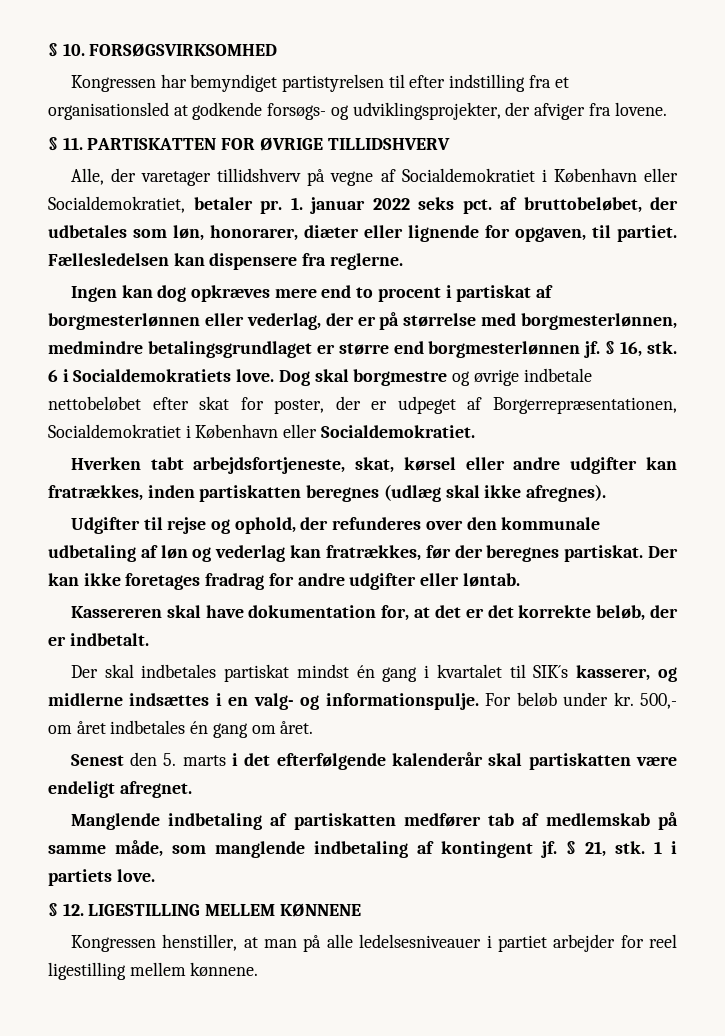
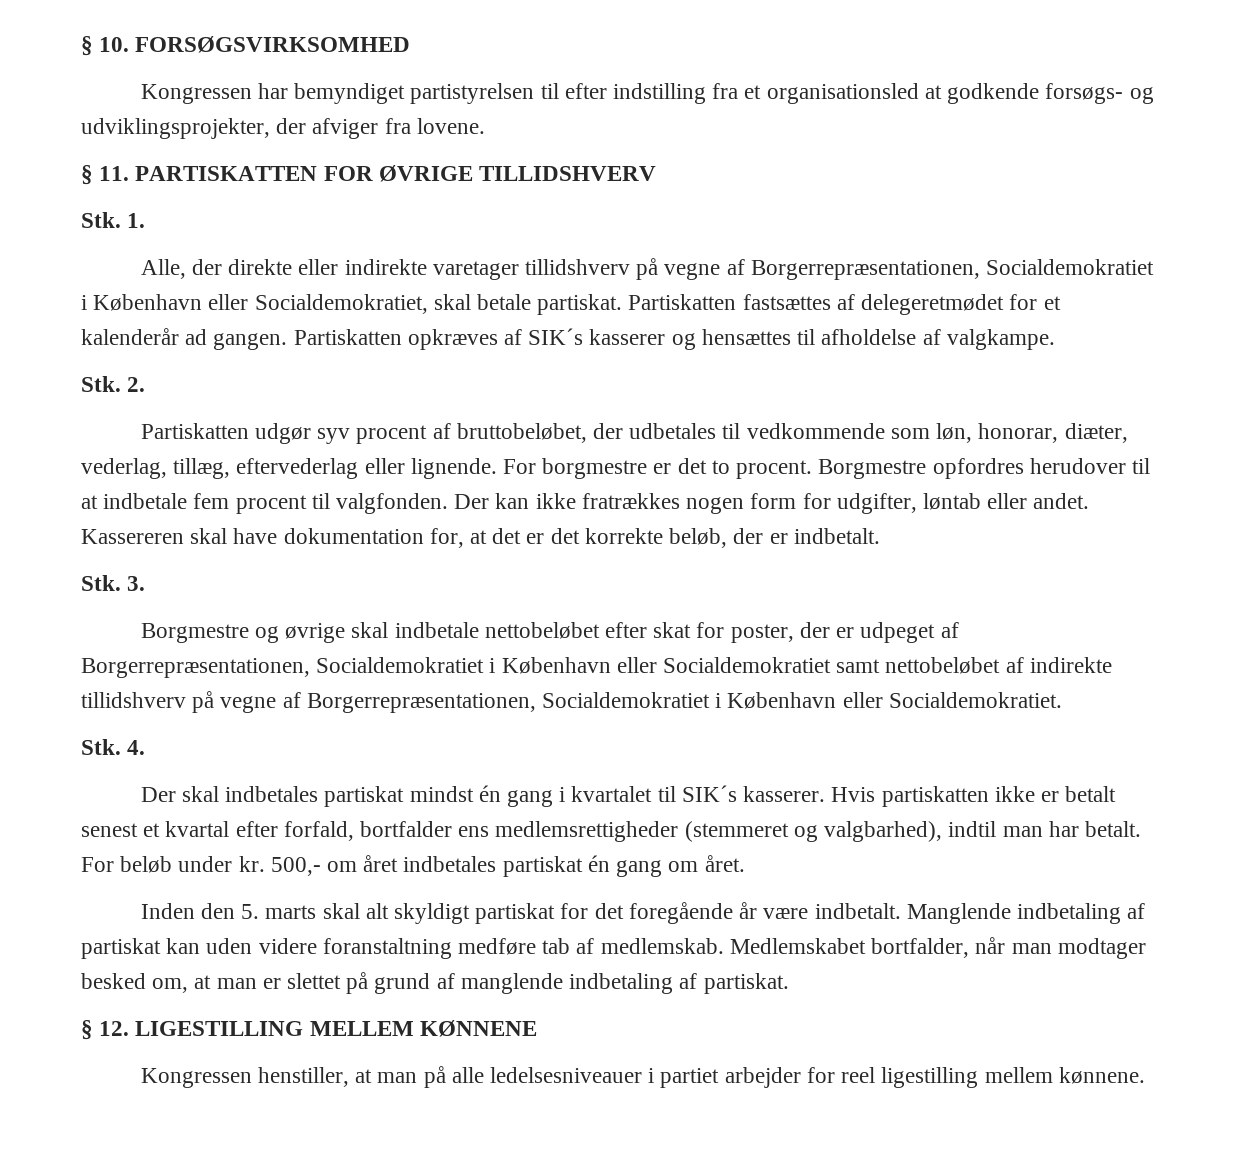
+ Stk. 1.
- Alle, der varetager tillidshverv på vegne af Socialdemokratiet i København eller Socialdemokratiet, betaler pr. 1. januar 2022 seks pct. af bruttobeløbet, der udbetales som løn, honorarer, diæter eller lignende for opgaven, til partiet. Fællesledelsen kan dispensere fra reglerne.
- Ingen kan dog opkræves mere end to procent i partiskat af borgmesterlønnen eller vederlag, der er på størrelse med borgmesterlønnen, medmindre betalingsgrundlaget er større end borgmesterlønnen jf. § 16, stk. 6 i Socialdemokratiets love. Dog skal borgmestre og øvrige indbetale nettobeløbet efter skat for poster, der er udpeget af Borgerrepræsentationen, Socialdemokratiet i København eller Socialdemokratiet.
- Hverken tabt arbejdsfortjeneste, skat, kørsel eller andre udgifter kan fratrækkes, inden partiskatten beregnes (udlæg skal ikke afregnes).
- Udgifter til rejse og ophold, der refunderes over den kommunale udbetaling af løn og vederlag kan fratrækkes, før der beregnes partiskat. Der kan ikke foretages fradrag for andre udgifter eller løntab.
- Kassereren skal have dokumentation for, at det er det korrekte beløb, der er indbetalt.
+ Alle, der direkte eller indirekte varetager tillidshverv på vegne af Borgerrepræsentationen, Socialdemokratiet i København eller Socialdemokratiet, skal betale partiskat. Partiskatten fastsættes af delegeretmødet for et kalenderår ad gangen. Partiskatten opkræves af SIK´s kasserer og hensættes til afholdelse af valgkampe.
+ Stk. 2.
+ Partiskatten udgør syv procent af bruttobeløbet, der udbetales til vedkommende som løn, honorar, diæter, vederlag, tillæg, eftervederlag eller lignende. For borgmestre er det to procent. Borgmestre opfordres herudover til at indbetale fem procent til valgfonden. Der kan ikke fratrækkes nogen form for udgifter, løntab eller andet. Kassereren skal have dokumentation for, at det er det korrekte beløb, der er indbetalt.
+ Stk. 3.
+ Borgmestre og øvrige skal indbetale nettobeløbet efter skat for poster, der er udpeget af Borgerrepræsentationen, Socialdemokratiet i København eller Socialdemokratiet samt nettobeløbet af indirekte tillidshverv på vegne af Borgerrepræsentationen, Socialdemokratiet i København eller Socialdemokratiet.
+ Stk. 4.
- Der skal indbetales partiskat mindst én gang i kvartalet til SIK´s kasserer, og midlerne indsættes i en valg- og informationspulje.
+ Der skal indbetales partiskat mindst én gang i kvartalet til SIK´s kasserer. Hvis partiskatten ikke er betalt senest et kvartal efter forfald, bortfalder ens medlemsrettigheder (stemmeret og valgbarhed), indtil man har betalt.
- 500,- om året indbetales én gang om året.
+ 500,- om året indbetales partiskat én gang om året.
- Senest den 5. marts i det efterfølgende kalenderår skal partiskatten være endeligt afregnet.
- Manglende indbetaling af partiskatten medfører tab af medlemskab på samme måde, som manglende indbetaling af kontingent jf. § 21, stk. 1 i partiets love.
+ Inden den 5. marts skal alt skyldigt partiskat for det foregående år være indbetalt. Manglende indbetaling af partiskat kan uden videre foranstaltning medføre tab af medlemskab. Medlemskabet bortfalder, når man modtager besked om, at man er slettet på grund af manglende indbetaling af partiskat.

